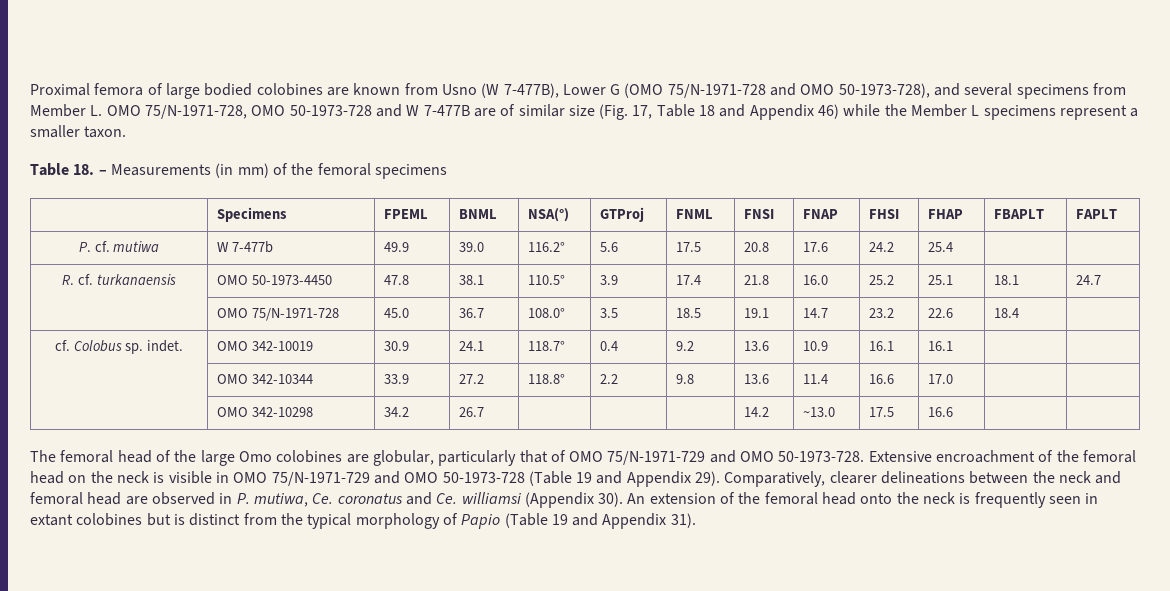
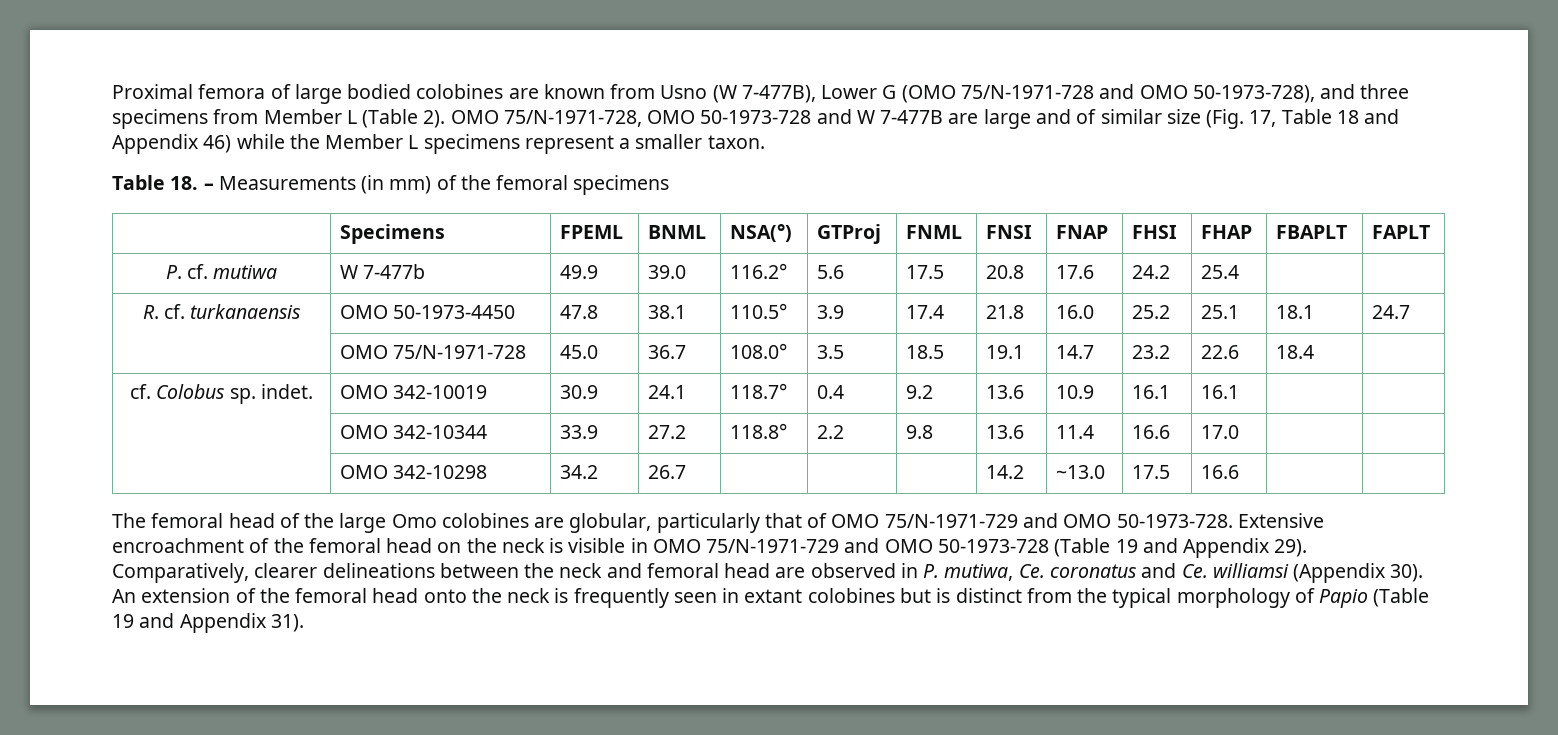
- Proximal femora of large bodied colobines are known from Usno (W 7-477B), Lower G (OMO 75/N-1971-728 and OMO 50-1973-728), and several specimens from Member L. OMO 75/N-1971-728, OMO 50-1973-728 and W 7-477B are of similar size (Fig. 17, Table 18 and Appendix 46) while the Member L specimens represent a smaller taxon.
+ Proximal femora of large bodied colobines are known from Usno (W 7-477B), Lower G (OMO 75/N-1971-728 and OMO 50-1973-728), and three specimens from Member L (Table 2). OMO 75/N-1971-728, OMO 50-1973-728 and W 7-477B are large and of similar size (Fig. 17, Table 18 and Appendix 46) while the Member L specimens represent a smaller taxon.

